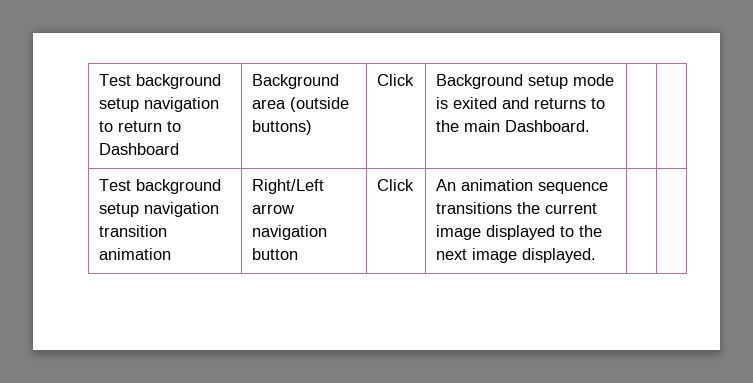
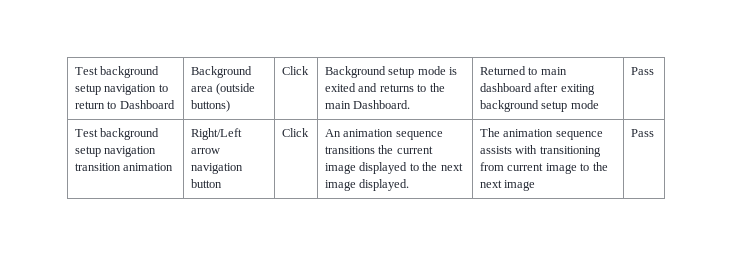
- Test background setup navigation to return to Dashboard | Background area (outside buttons) | Click | Background setup mode is exited and returns to the main Dashboard. | |
+ Test background setup navigation to return to Dashboard | Background area (outside buttons) | Click | Background setup mode is exited and returns to the main Dashboard. | Returned to main dashboard after exiting background setup mode | Pass
- Test background setup navigation transition animation | Right/Left arrow navigation button | Click | An animation sequence transitions the current image displayed to the next image displayed. | |
+ Test background setup navigation transition animation | Right/Left arrow navigation button | Click | An animation sequence transitions the current image displayed to the next image displayed. | The animation sequence assists with transitioning from current image to the next image | Pass

